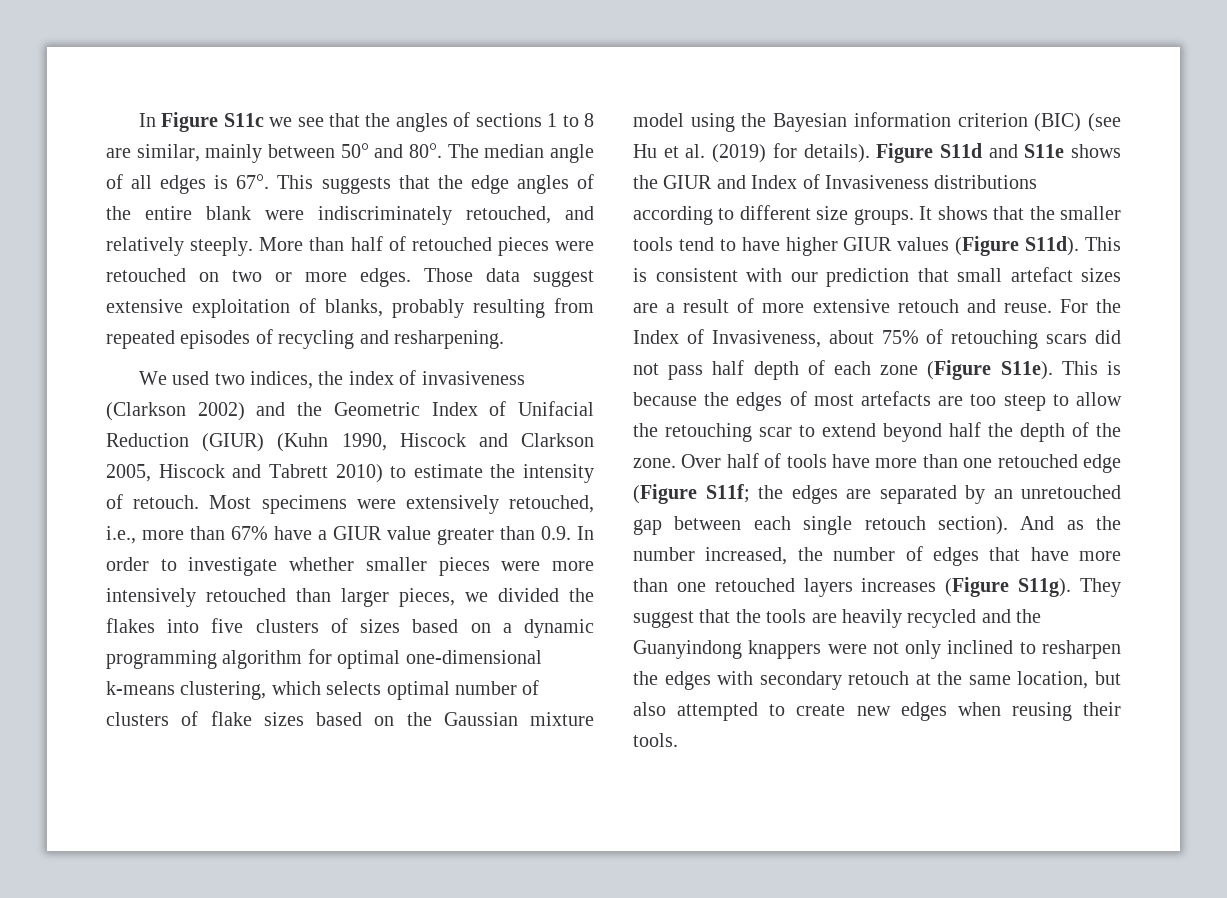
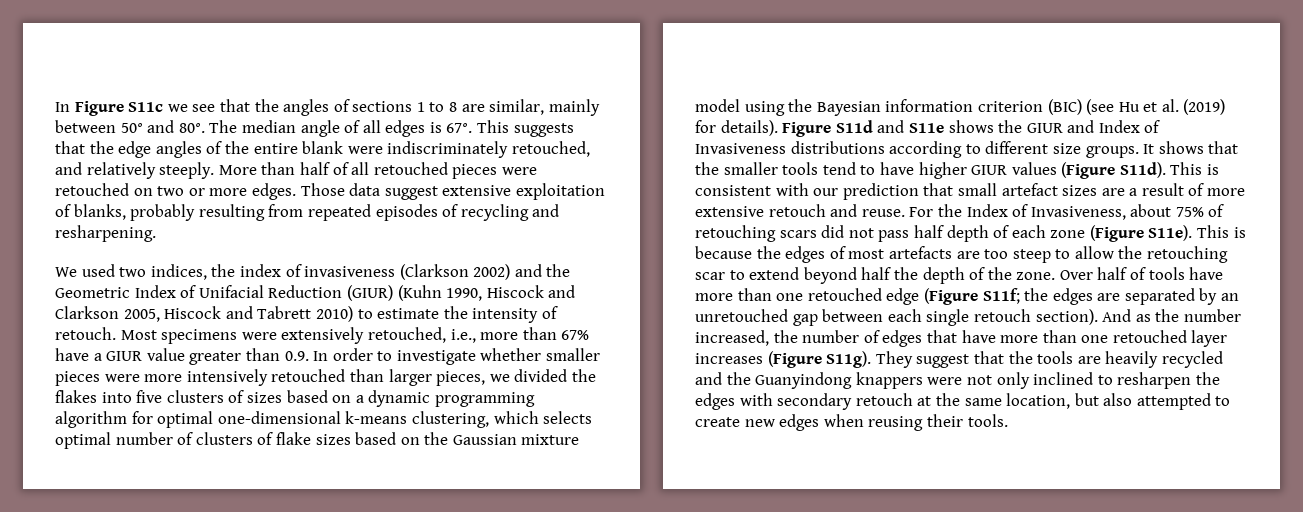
- More than half of retouched pieces were retouched on two or more edges.
+ More than half of all retouched pieces were retouched on two or more edges.
- And as the number increased, the number of edges that have more than one retouched layers increases (Figure S11g).
+ And as the number increased, the number of edges that have more than one retouched layer increases (Figure S11g).

